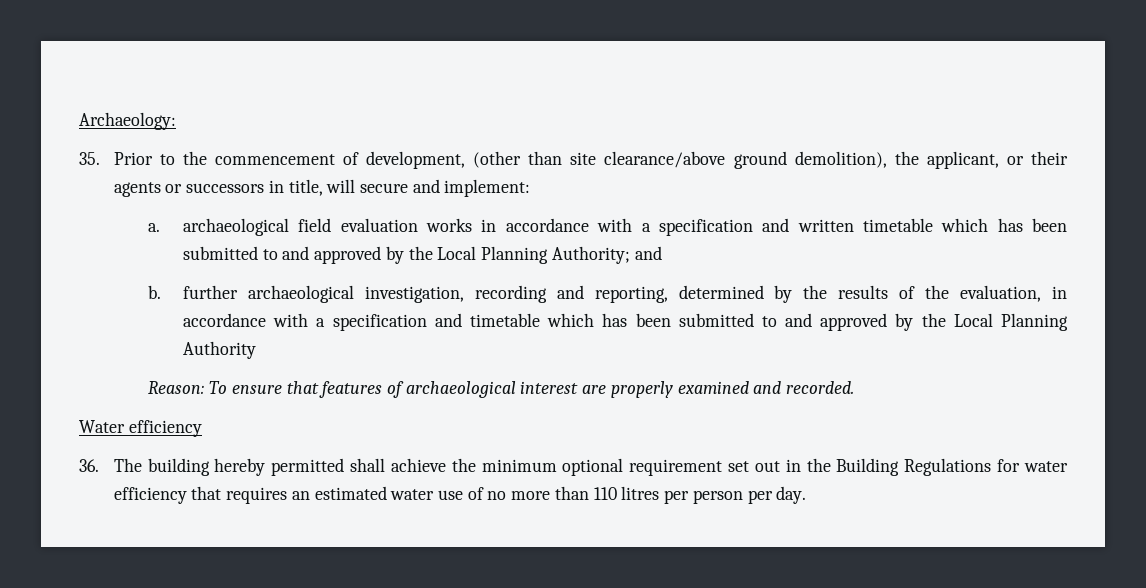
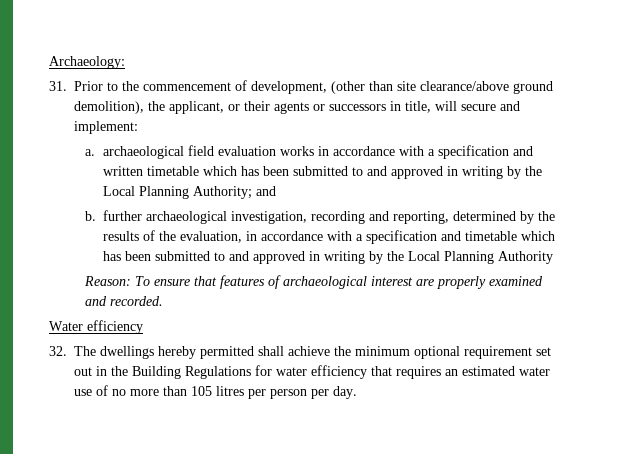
- 35. Prior to the commencement of development, (other than site clearance/above ground demolition), the applicant, or their agents or successors in title, will secure and implement:
+ 31. Prior to the commencement of development, (other than site clearance/above ground demolition), the applicant, or their agents or successors in title, will secure and implement:
- a. archaeological field evaluation works in accordance with a specification and written timetable which has been submitted to and approved by the Local Planning Authority; and
+ a. archaeological field evaluation works in accordance with a specification and written timetable which has been submitted to and approved in writing by the Local Planning Authority; and
- b. further archaeological investigation, recording and reporting, determined by the results of the evaluation, in accordance with a specification and timetable which has been submitted to and approved by the Local Planning Authority
+ b. further archaeological investigation, recording and reporting, determined by the results of the evaluation, in accordance with a specification and timetable which has been submitted to and approved in writing by the Local Planning Authority
- 36. The building hereby permitted shall achieve the minimum optional requirement set out in the Building Regulations for water efficiency that requires an estimated water use of no more than 110 litres per person per day.
+ 32. The dwellings hereby permitted shall achieve the minimum optional requirement set out in the Building Regulations for water efficiency that requires an estimated water use of no more than 105 litres per person per day.

